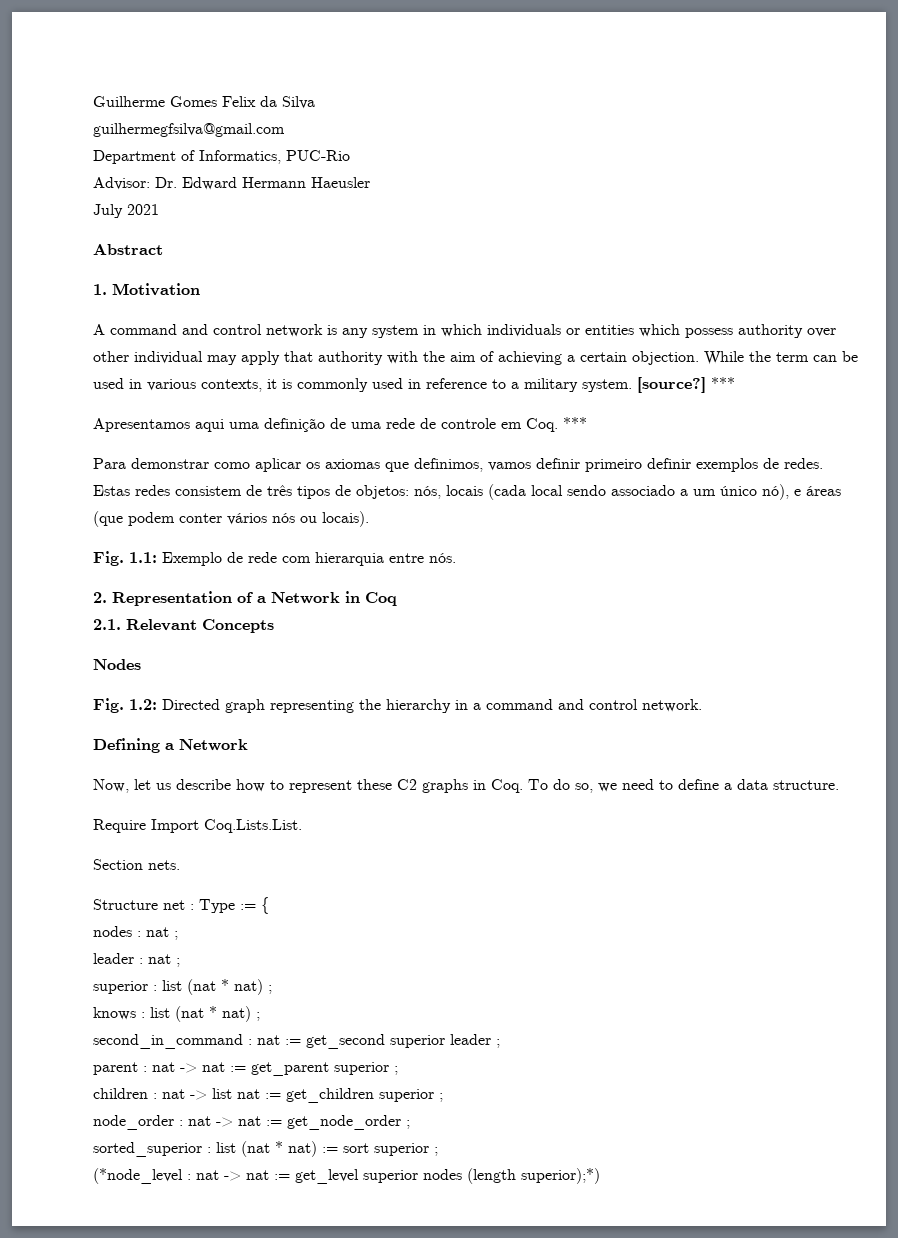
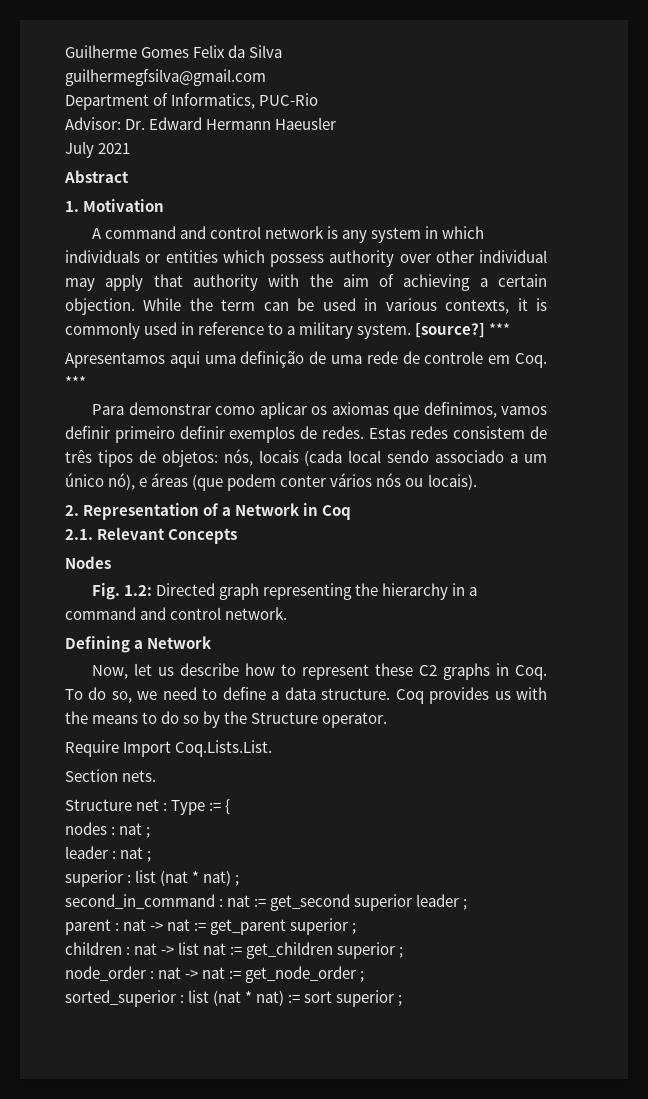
- Fig. 1.1: Exemplo de rede com hierarquia entre nós.
+ Coq provides us with the means to do so by the Structure operator.
- knows : list (nat * nat) ;
- (*node_level : nat -> nat := get_level superior nodes (length superior);*)

